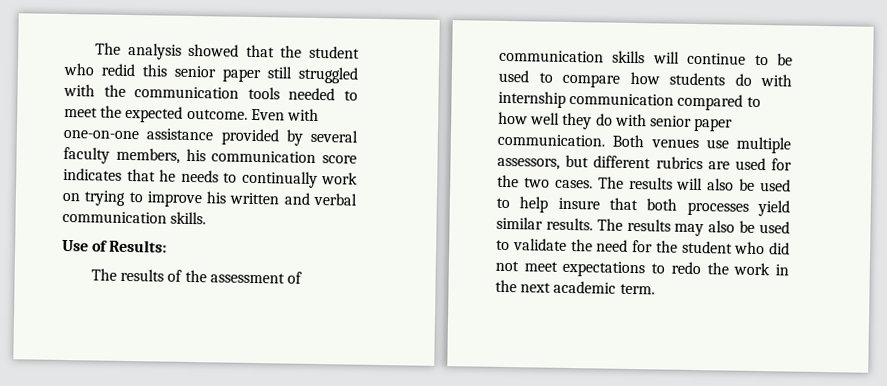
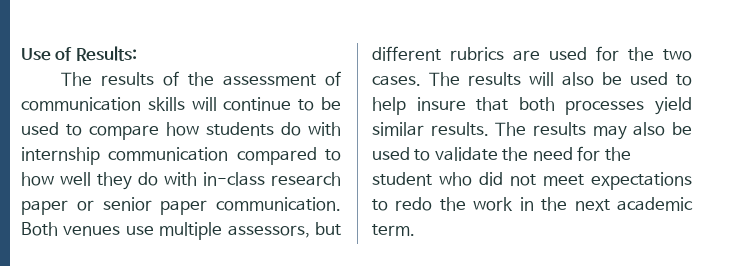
- The analysis showed that the student who redid this senior paper still struggled with the communication tools needed to meet the expected outcome. Even with one-on-one assistance provided by several faculty members, his communication score indicates that he needs to continually work on trying to improve his written and verbal communication skills.
- The results of the assessment of communication skills will continue to be used to compare how students do with internship communication compared to how well they do with senior paper communication.
+ The results of the assessment of communication skills will continue to be used to compare how students do with internship communication compared to how well they do with in-class research paper or senior paper communication.

